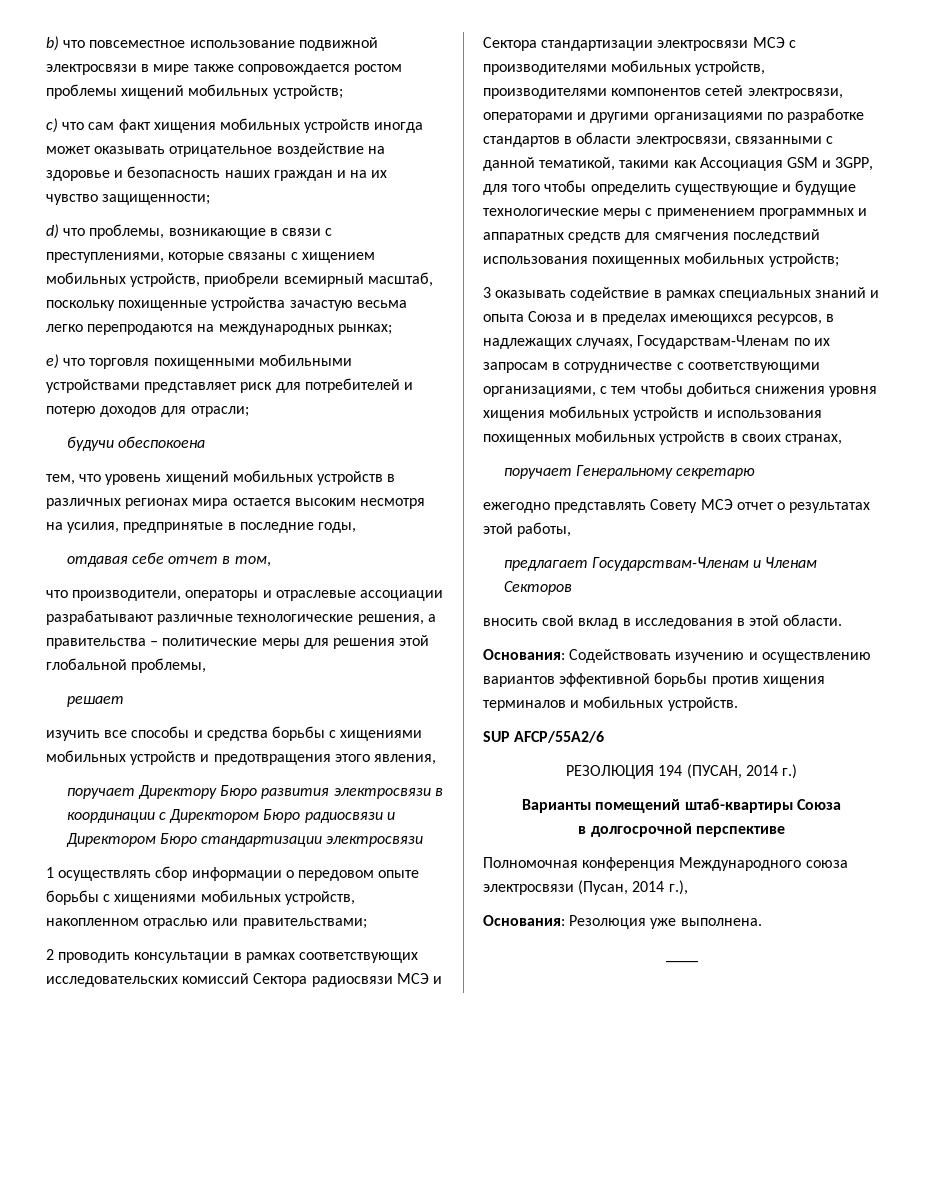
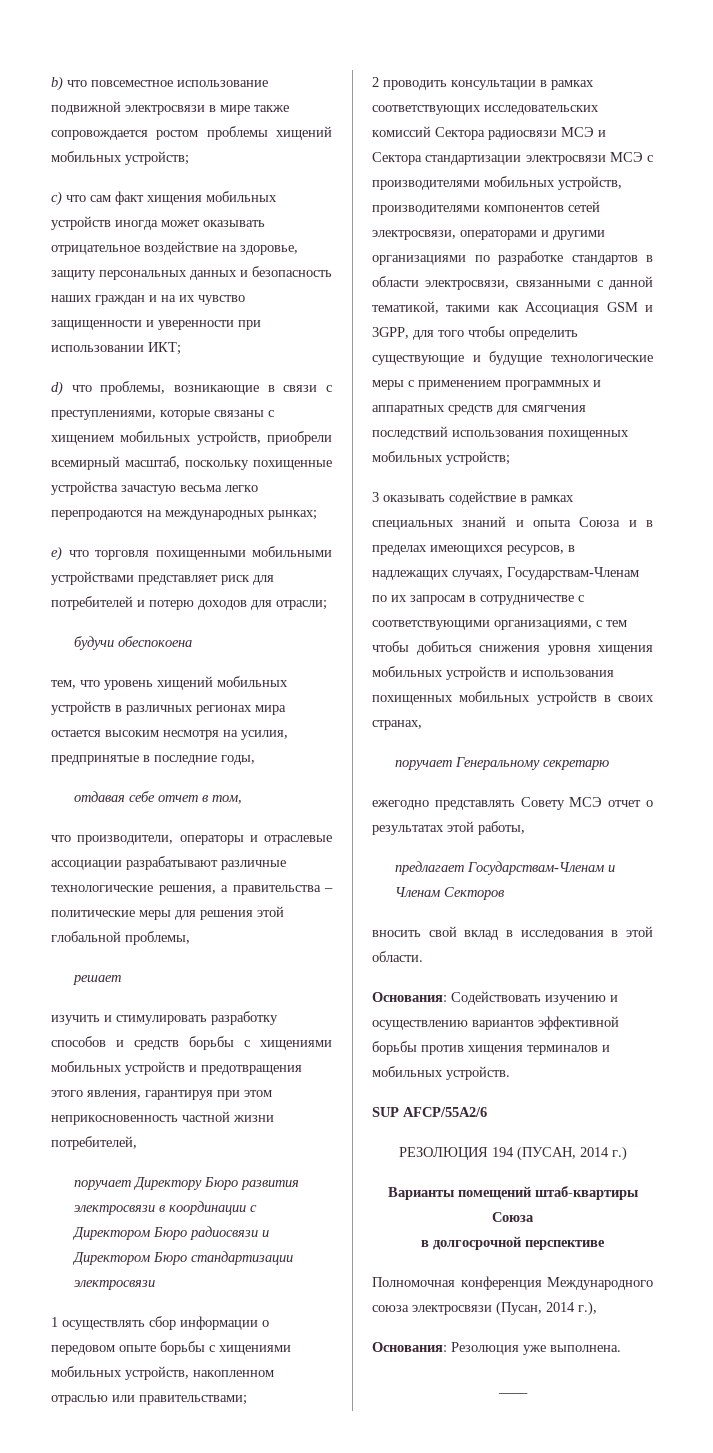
- c) что сам факт хищения мобильных устройств иногда может оказывать отрицательное воздействие на здоровье и безопасность наших граждан и на их чувство защищенности;
+ c) что сам факт хищения мобильных устройств иногда может оказывать отрицательное воздействие на здоровье, защиту персональных данных и безопасность наших граждан и на их чувство защищенности и уверенности при использовании ИКТ;
- изучить все способы и средства борьбы с хищениями мобильных устройств и предотвращения этого явления,
+ изучить и стимулировать разработку способов и средств борьбы с хищениями мобильных устройств и предотвращения этого явления, гарантируя при этом неприкосновенность частной жизни потребителей,

